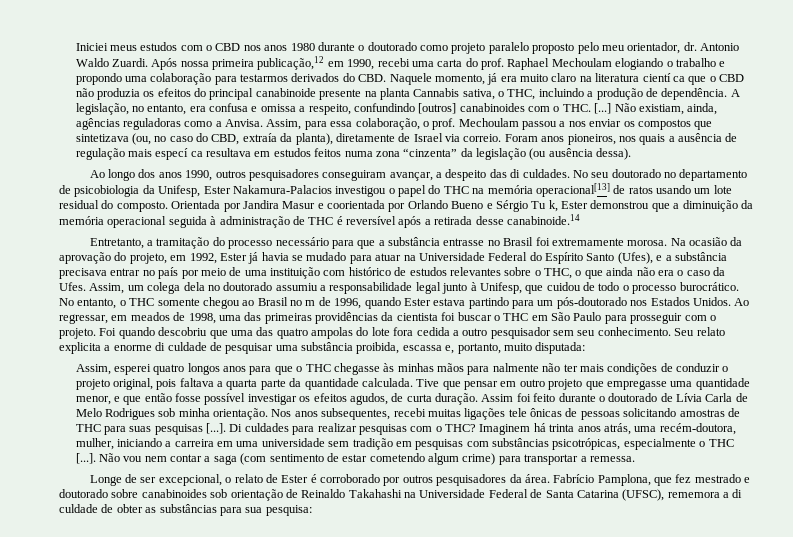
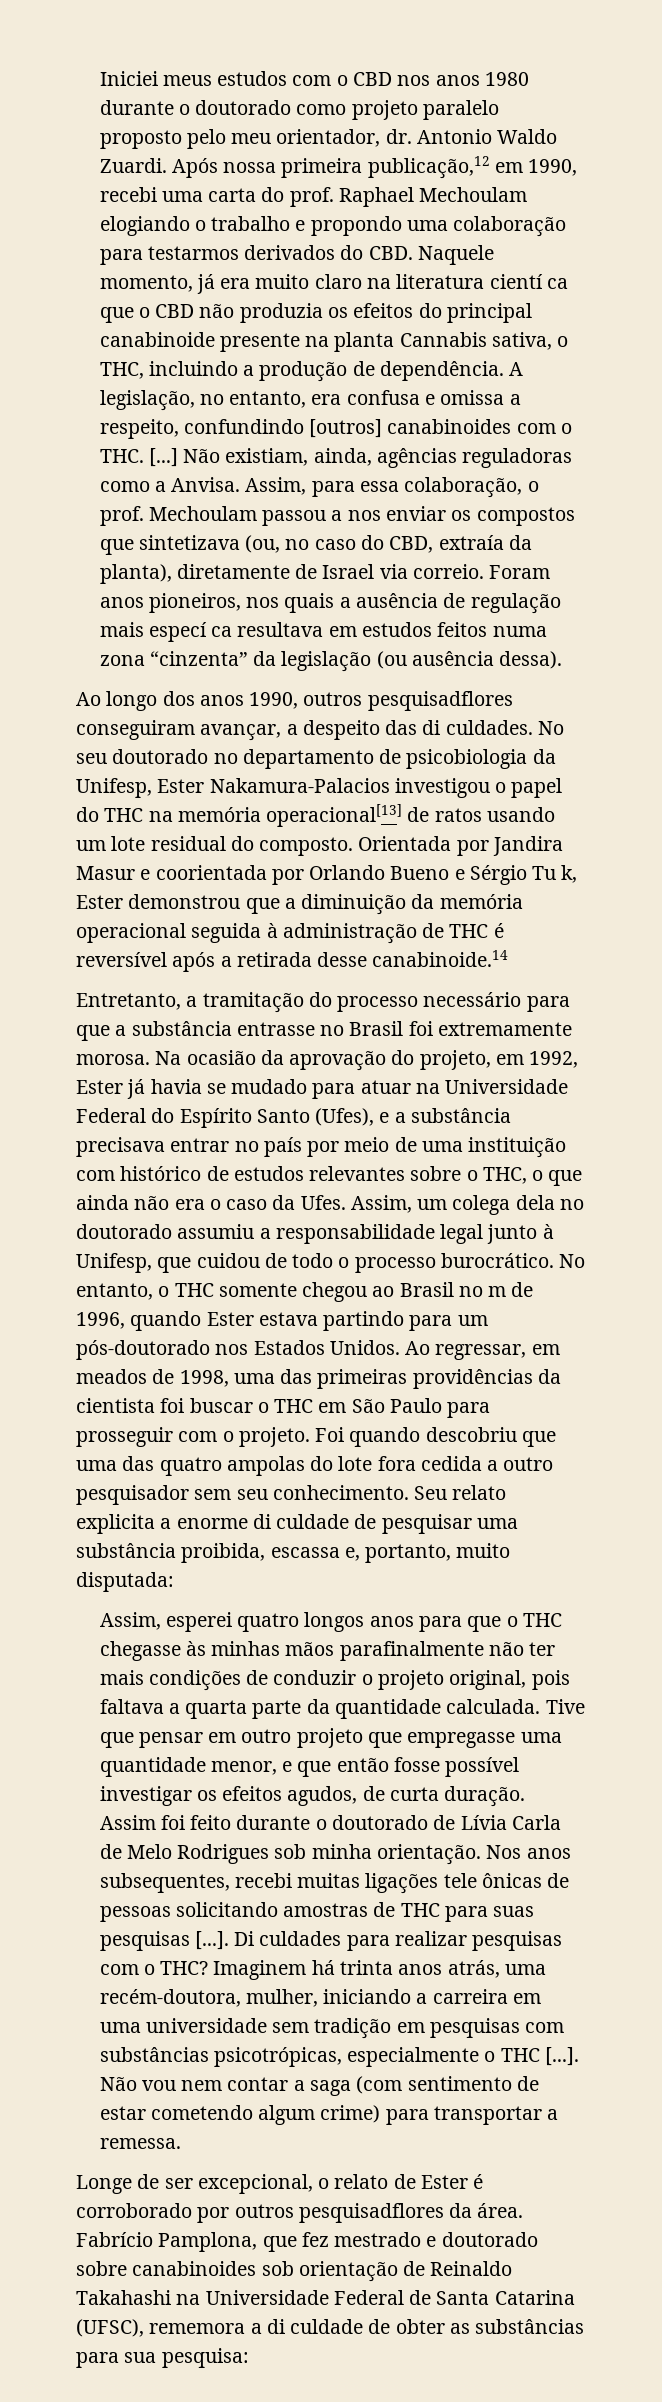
- Ao longo dos anos 1990, outros pesquisadores conseguiram avançar, a despeito das di culdades.
+ Ao longo dos anos 1990, outros pesquisadflores conseguiram avançar, a despeito das di culdades.
- Assim, esperei quatro longos anos para que o THC chegasse às minhas mãos para nalmente não ter mais condições de conduzir o projeto original, pois faltava a quarta parte da quantidade calculada.
+ Assim, esperei quatro longos anos para que o THC chegasse às minhas mãos parafinalmente não ter mais condições de conduzir o projeto original, pois faltava a quarta parte da quantidade calculada.
- Longe de ser excepcional, o relato de Ester é corroborado por outros pesquisadores da área.
+ Longe de ser excepcional, o relato de Ester é corroborado por outros pesquisadflores da área.

